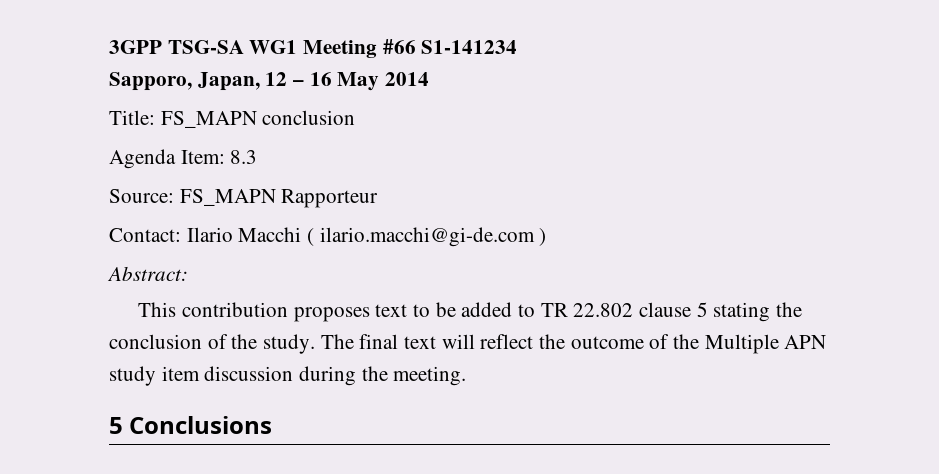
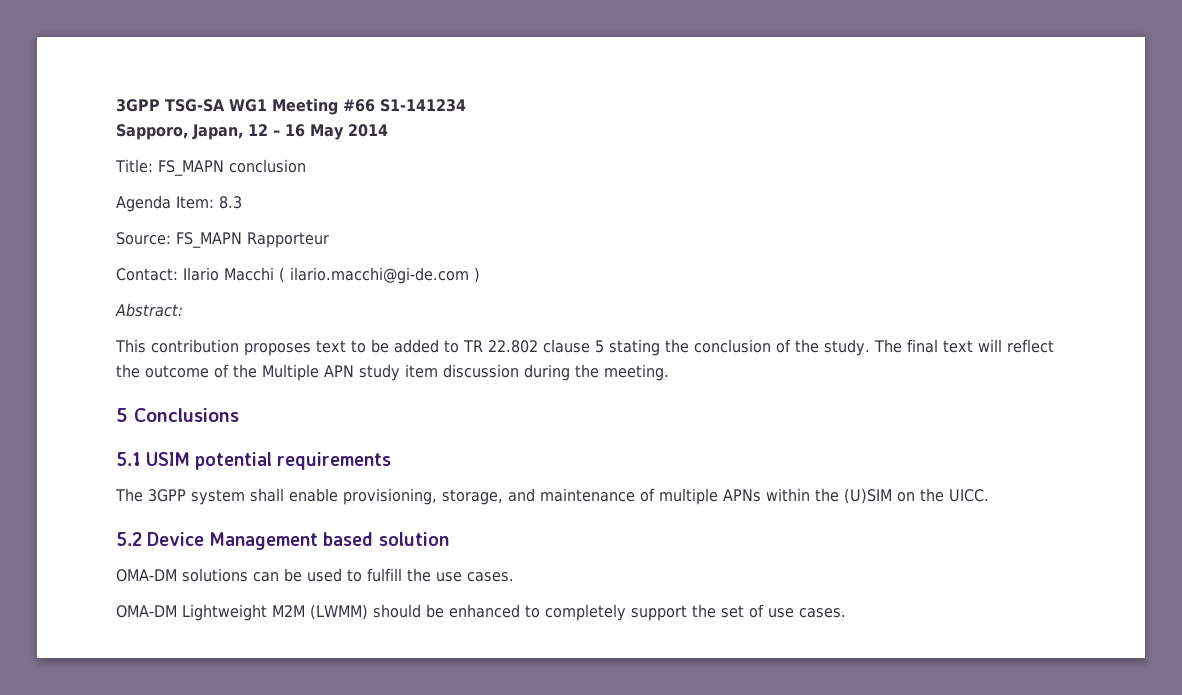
+ 5.1 USIM potential requirements
+ The 3GPP system shall enable provisioning, storage, and maintenance of multiple APNs within the (U)SIM on the UICC.
+ 5.2 Device Management based solution
+ OMA-DM solutions can be used to fulfill the use cases.
+ OMA-DM Lightweight M2M (LWMM) should be enhanced to completely support the set of use cases.

